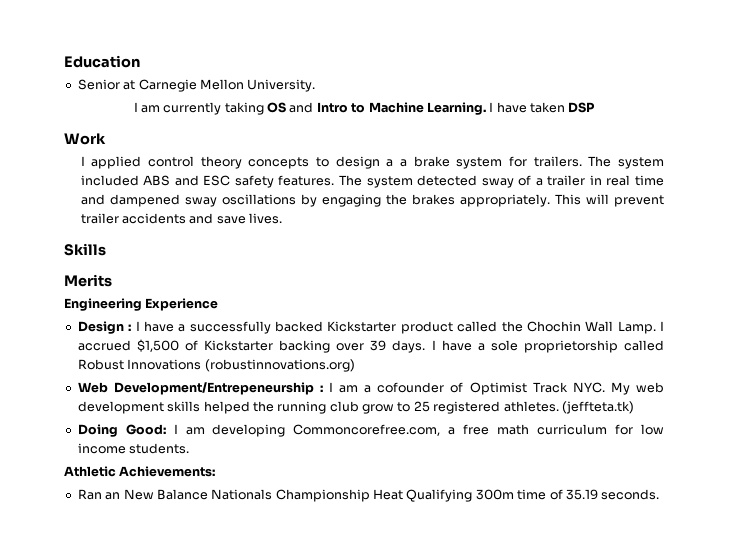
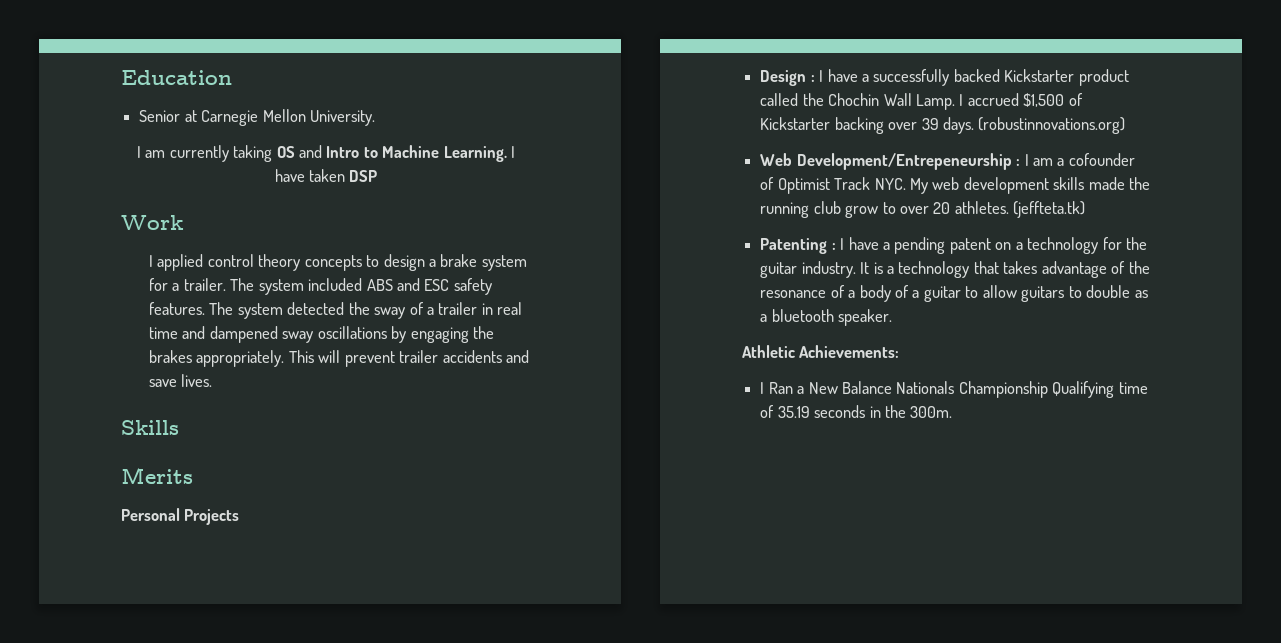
- I applied control theory concepts to design a a brake system for trailers.
+ I applied control theory concepts to design a brake system for a trailer.
- The system detected sway of a trailer in real time and dampened sway oscillations by engaging the brakes appropriately.
+ The system detected the sway of a trailer in real time and dampened sway oscillations by engaging the brakes appropriately.
- Engineering Experience
+ Personal Projects
- I have a sole proprietorship called Robust Innovations (robustinnovations.org)
+ (robustinnovations.org)
- Web Development/Entrepeneurship : I am a cofounder of Optimist Track NYC. My web development skills helped the running club grow to 25 registered athletes.
+ Web Development/Entrepeneurship : I am a cofounder of Optimist Track NYC. My web development skills made the running club grow to over 20 athletes.
- Doing Good: I am developing Commoncorefree.com, a free math curriculum for low income students.
+ Patenting : I have a pending patent on a technology for the guitar industry. It is a technology that takes advantage of the resonance of a body of a guitar to allow guitars to double as a bluetooth speaker.
- Ran an New Balance Nationals Championship Heat Qualifying 300m time of 35.19 seconds.
+ I Ran a New Balance Nationals Championship Qualifying time of 35.19 seconds in the 300m.

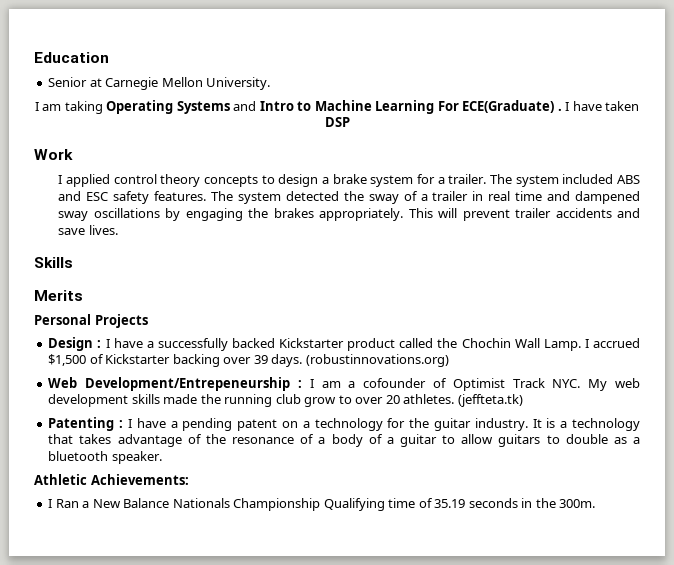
- I am currently taking OS and Intro to Machine Learning.
+ I am taking Operating Systems and Intro to Machine Learning For ECE(Graduate) .

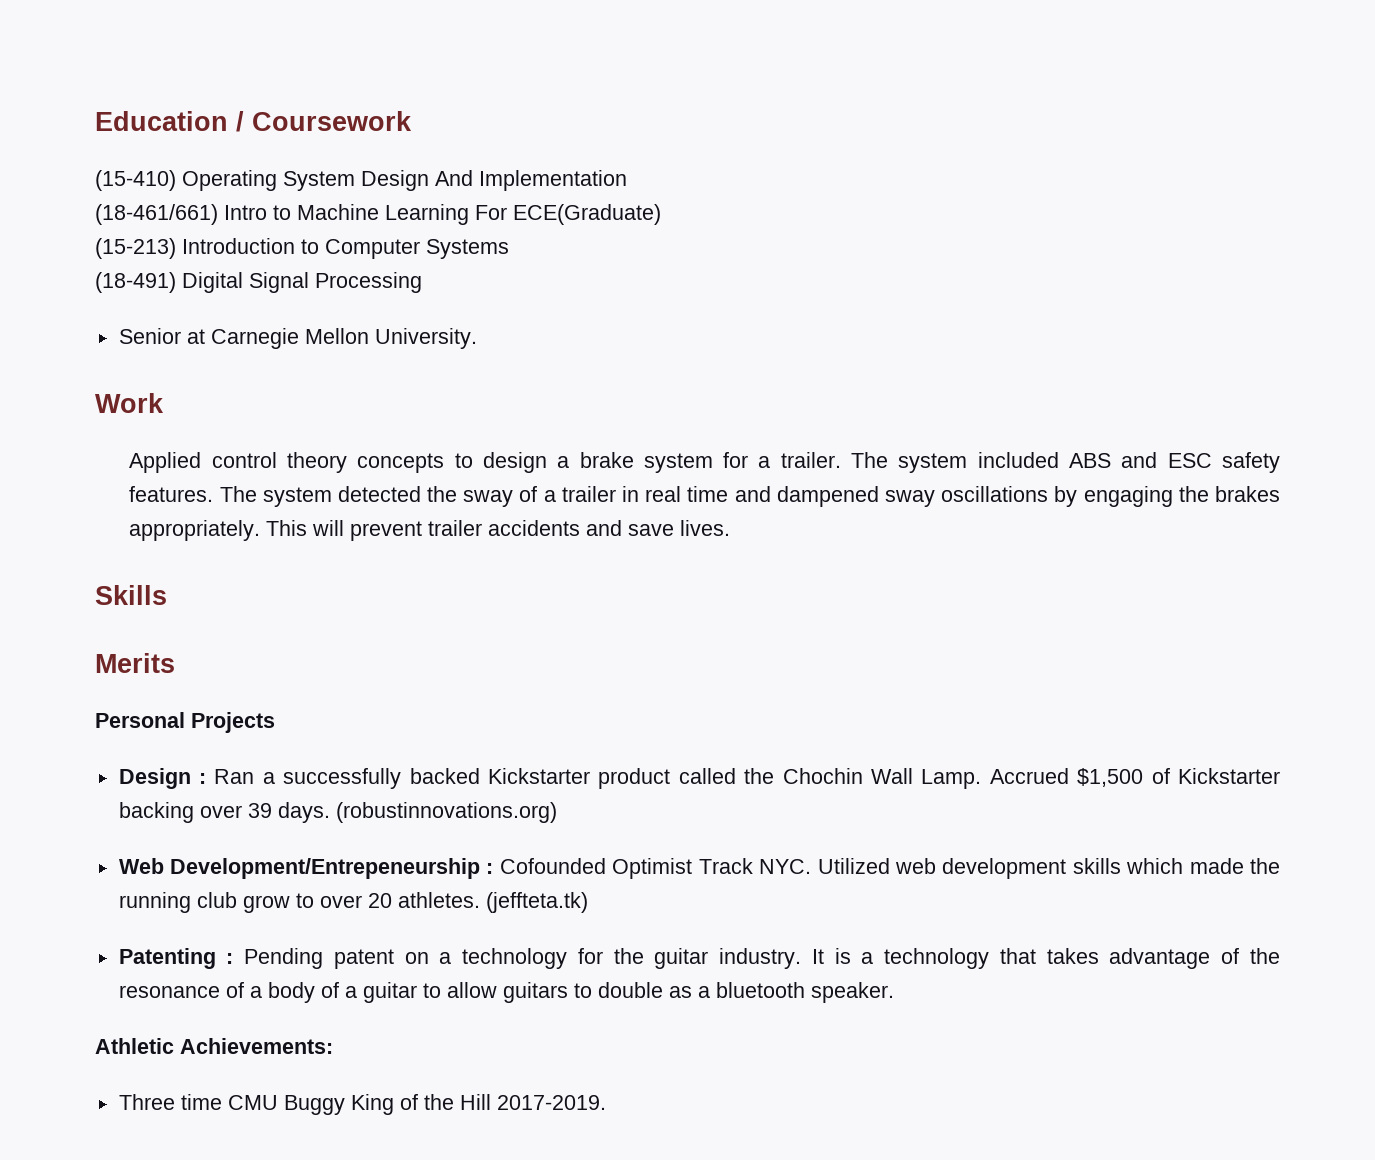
- Education
+ Education / Coursework
+ (15-410) Operating System Design And Implementation
+ (18-461/661) Intro to Machine Learning For ECE(Graduate)
+ (15-213) Introduction to Computer Systems
+ (18-491) Digital Signal Processing
- I am taking Operating Systems and Intro to Machine Learning For ECE(Graduate) . I have taken DSP
- I applied control theory concepts to design a brake system for a trailer.
+ Applied control theory concepts to design a brake system for a trailer.
- Design : I have a successfully backed Kickstarter product called the Chochin Wall Lamp.
+ Design : Ran a successfully backed Kickstarter product called the Chochin Wall Lamp.
- I accrued $1,500 of Kickstarter backing over 39 days.
+ Accrued $1,500 of Kickstarter backing over 39 days.
- Web Development/Entrepeneurship : I am a cofounder of Optimist Track NYC. My web development skills made the running club grow to over 20 athletes.
+ Web Development/Entrepeneurship : Cofounded Optimist Track NYC. Utilized web development skills which made the running club grow to over 20 athletes.
- Patenting : I have a pending patent on a technology for the guitar industry.
+ Patenting : Pending patent on a technology for the guitar industry.
- I Ran a New Balance Nationals Championship Qualifying time of 35.19 seconds in the 300m.
+ Three time CMU Buggy King of the Hill 2017-2019.

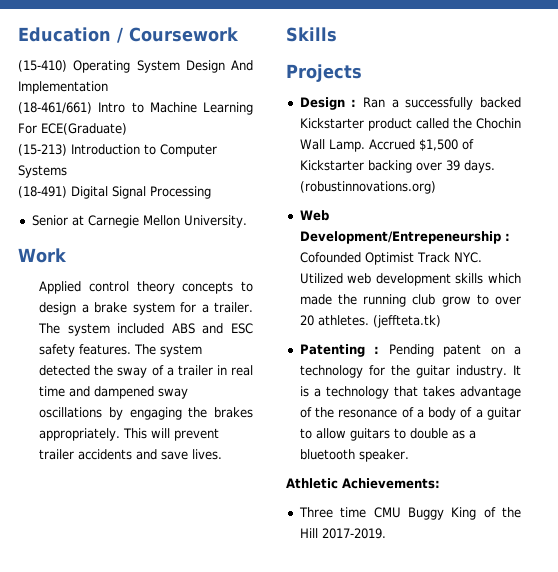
- Merits
- Personal Projects
+ Projects

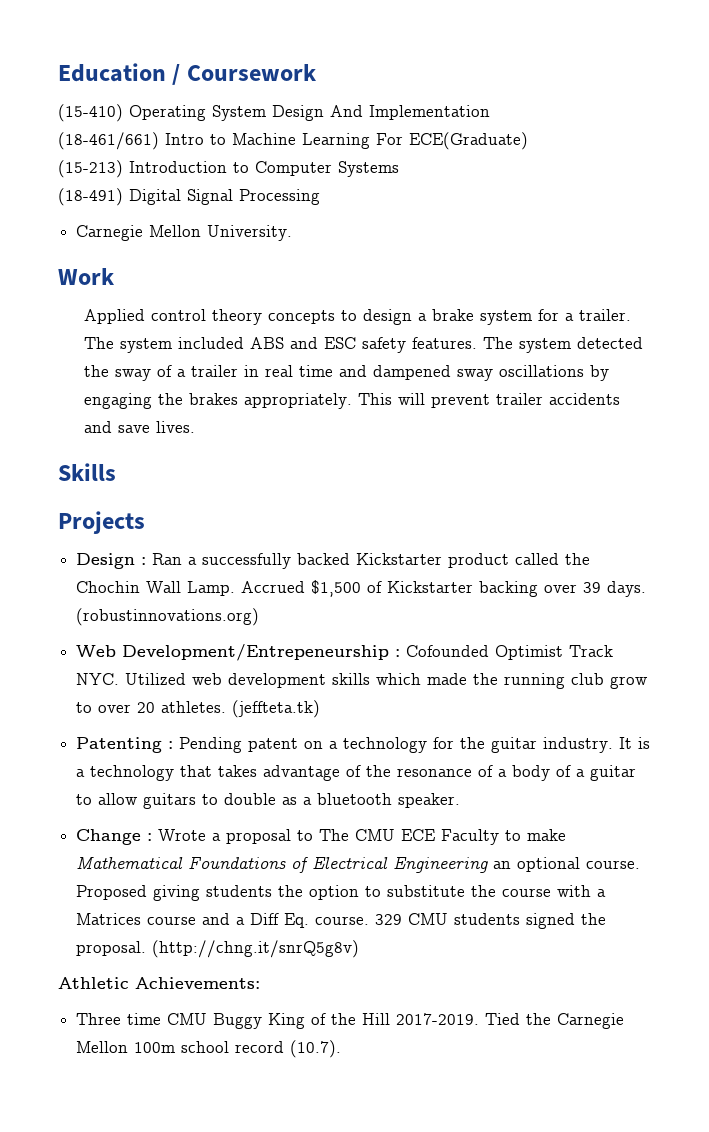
- Senior at Carnegie Mellon University.
+ Carnegie Mellon University.
+ Change : Wrote a proposal to The CMU ECE Faculty to make Mathematical Foundations of Electrical Engineering an optional course. Proposed giving students the option to substitute the course with a Matrices course and a Diff Eq. course. 329 CMU students signed the proposal. (http://chng.it/snrQ5g8v)
+ Tied the Carnegie Mellon 100m school record (10.7).

